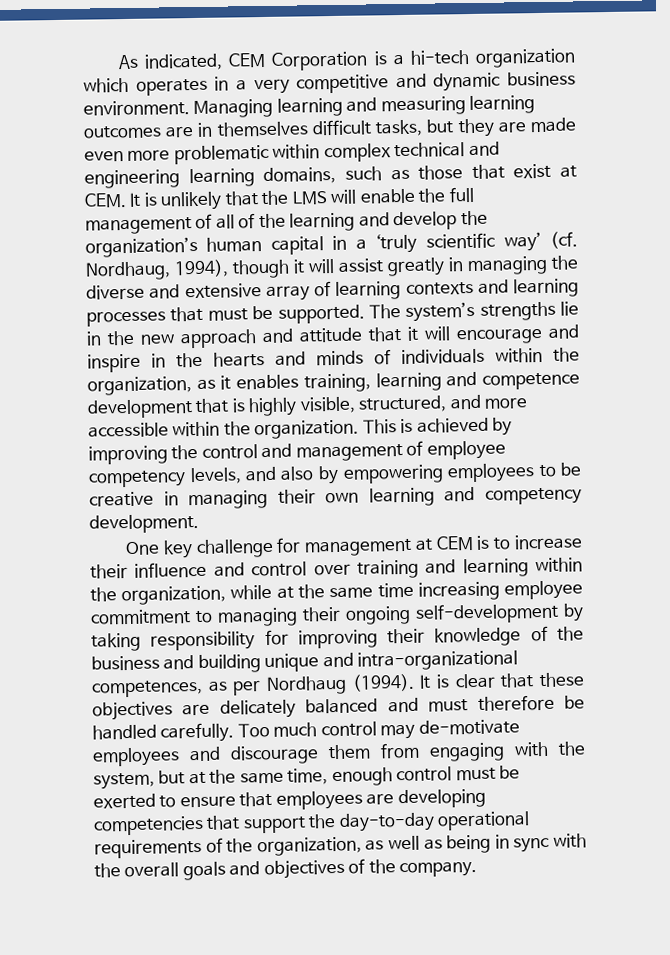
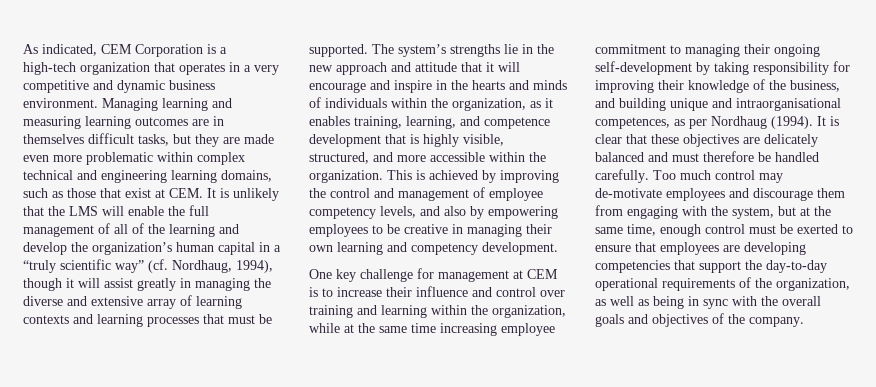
- As indicated, CEM Corporation is a hi-tech organization which operates in a very competitive and dynamic business environment.
+ As indicated, CEM Corporation is a high-tech organization that operates in a very competitive and dynamic business environment.
- Managing learning and measuring learning outcomes are in themselves difficult tasks, but they are made even more problematic within complex technical and engineering learning domains, such as those that exist at CEM. It is unlikely that the LMS will enable the full management of all of the learning and develop the organization’s human capital in a ‘truly scientific way’ (cf. Nordhaug, 1994), though it will assist greatly in managing the diverse and extensive array of learning contexts and learning processes that must be supported.
+ Managing learning and measuring learning outcomes are in themselves difficult tasks, but they are made even more problematic within complex technical and engineering learning domains, such as those that exist at CEM. It is unlikely that the LMS will enable the full management of all of the learning and develop the organization’s human capital in a “truly scientific way” (cf. Nordhaug, 1994), though it will assist greatly in managing the diverse and extensive array of learning contexts and learning processes that must be supported.
- The system’s strengths lie in the new approach and attitude that it will encourage and inspire in the hearts and minds of individuals within the organization, as it enables training, learning and competence development that is highly visible, structured, and more accessible within the organization.
+ The system’s strengths lie in the new approach and attitude that it will encourage and inspire in the hearts and minds of individuals within the organization, as it enables training, learning, and competence development that is highly visible, structured, and more accessible within the organization.
- One key challenge for management at CEM is to increase their influence and control over training and learning within the organization, while at the same time increasing employee commitment to managing their ongoing self-development by taking responsibility for improving their knowledge of the business and building unique and intra-organizational competences, as per Nordhaug (1994).
+ One key challenge for management at CEM is to increase their influence and control over training and learning within the organization, while at the same time increasing employee commitment to managing their ongoing self-development by taking responsibility for improving their knowledge of the business, and building unique and intraorganisational competences, as per Nordhaug (1994).

